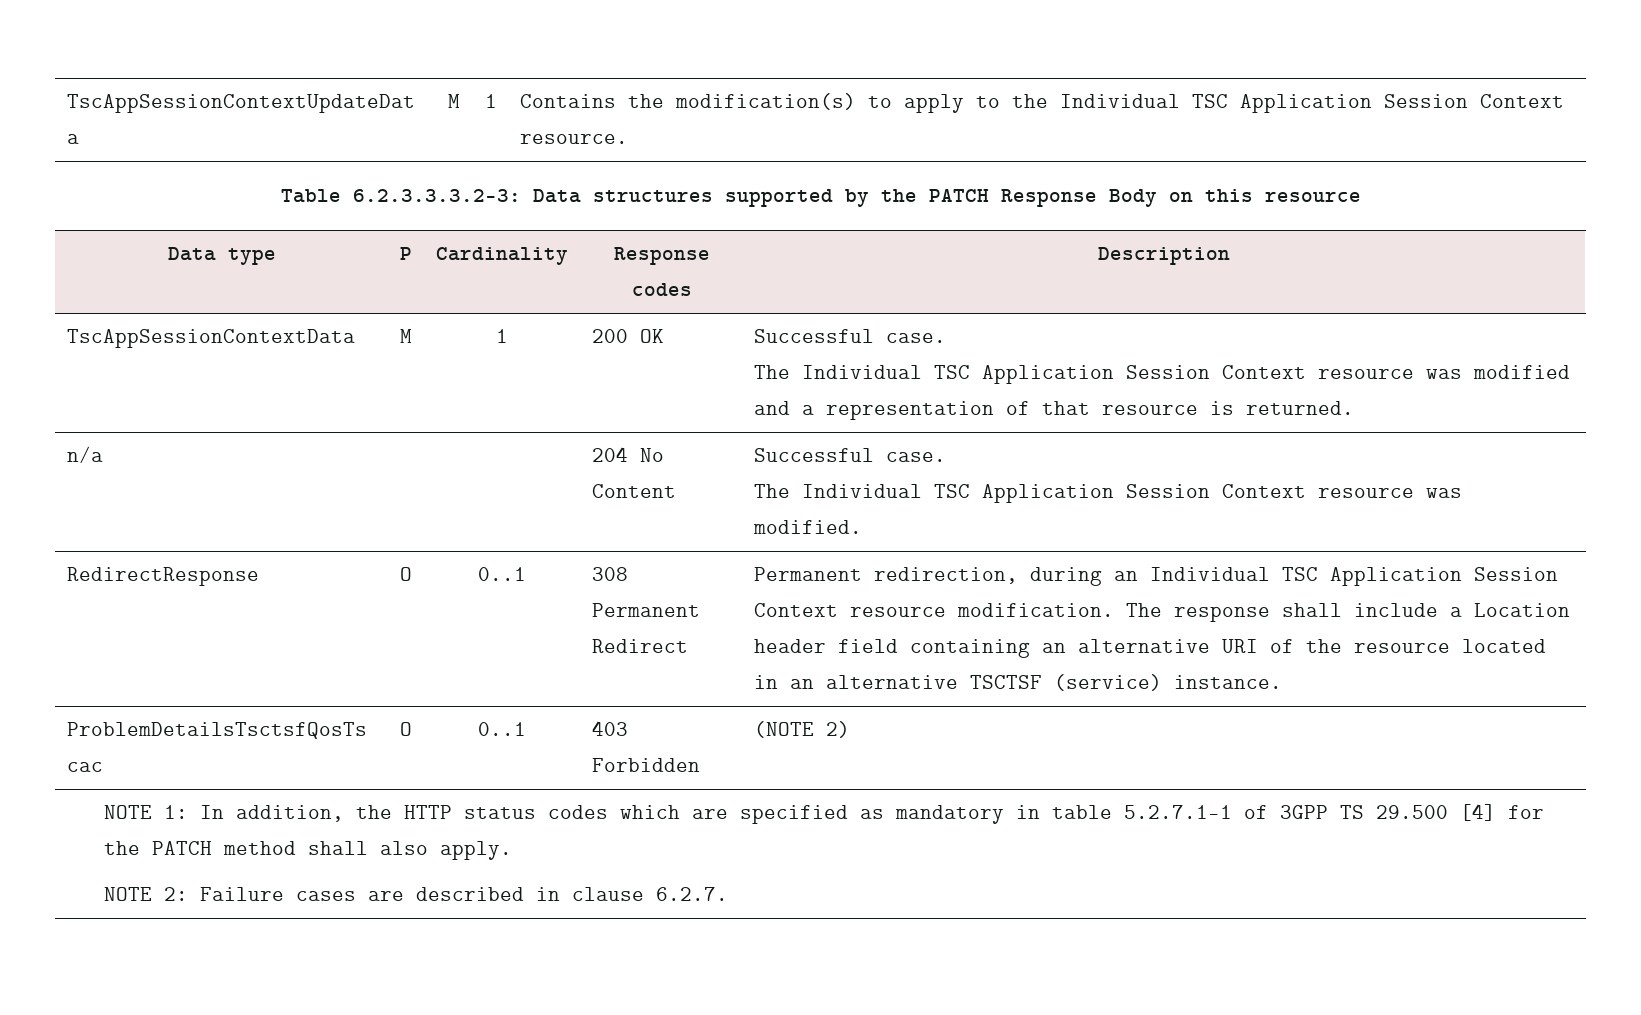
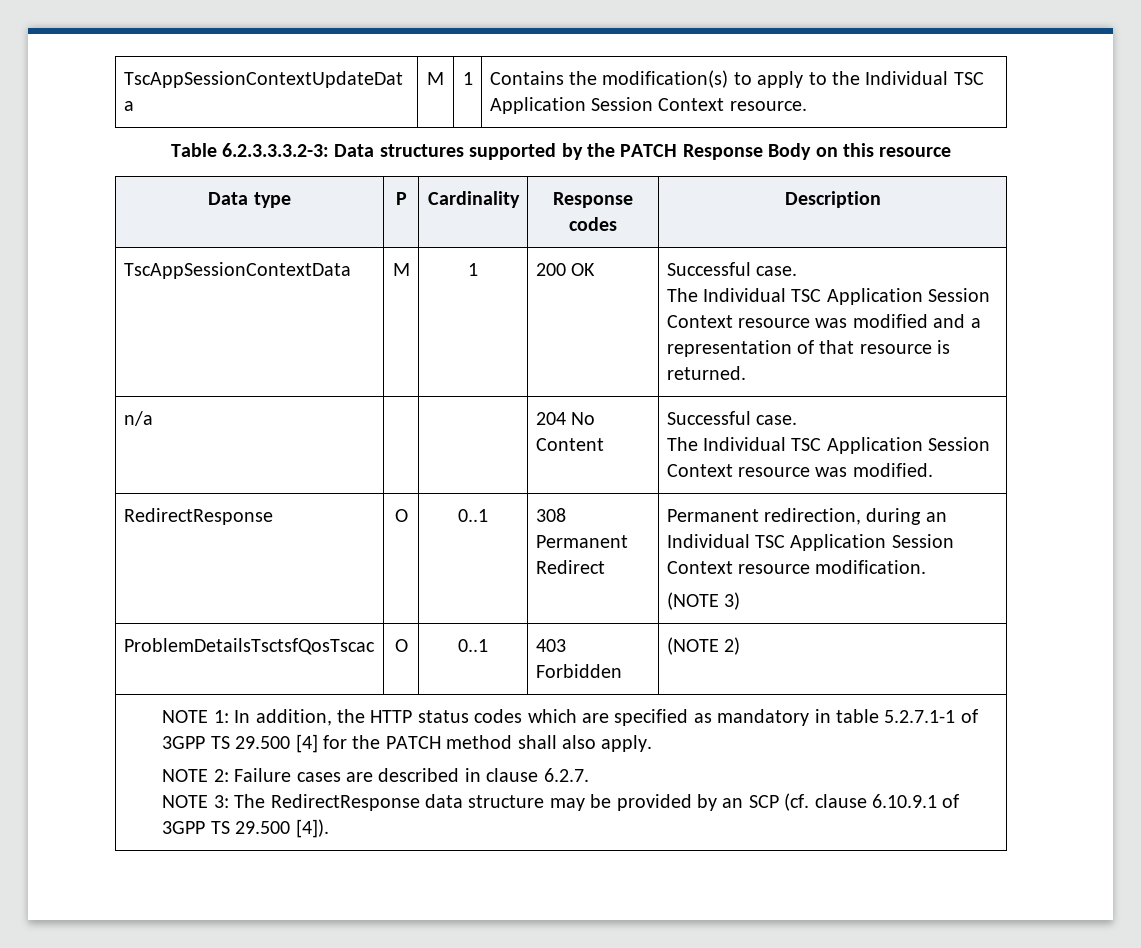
- RedirectResponse | O | 0..1 | 308 Permanent Redirect | Permanent redirection, during an Individual TSC Application Session Context resource modification. The response shall include a Location header field containing an alternative URI of the resource located in an alternative TSCTSF (service) instance.
+ RedirectResponse | O | 0..1 | 308 Permanent Redirect | Permanent redirection, during an Individual TSC Application Session Context resource modification.
+ (NOTE 3)
+ NOTE 3: The RedirectResponse data structure may be provided by an SCP (cf. clause 6.10.9.1 of 3GPP TS 29.500 [4]).

